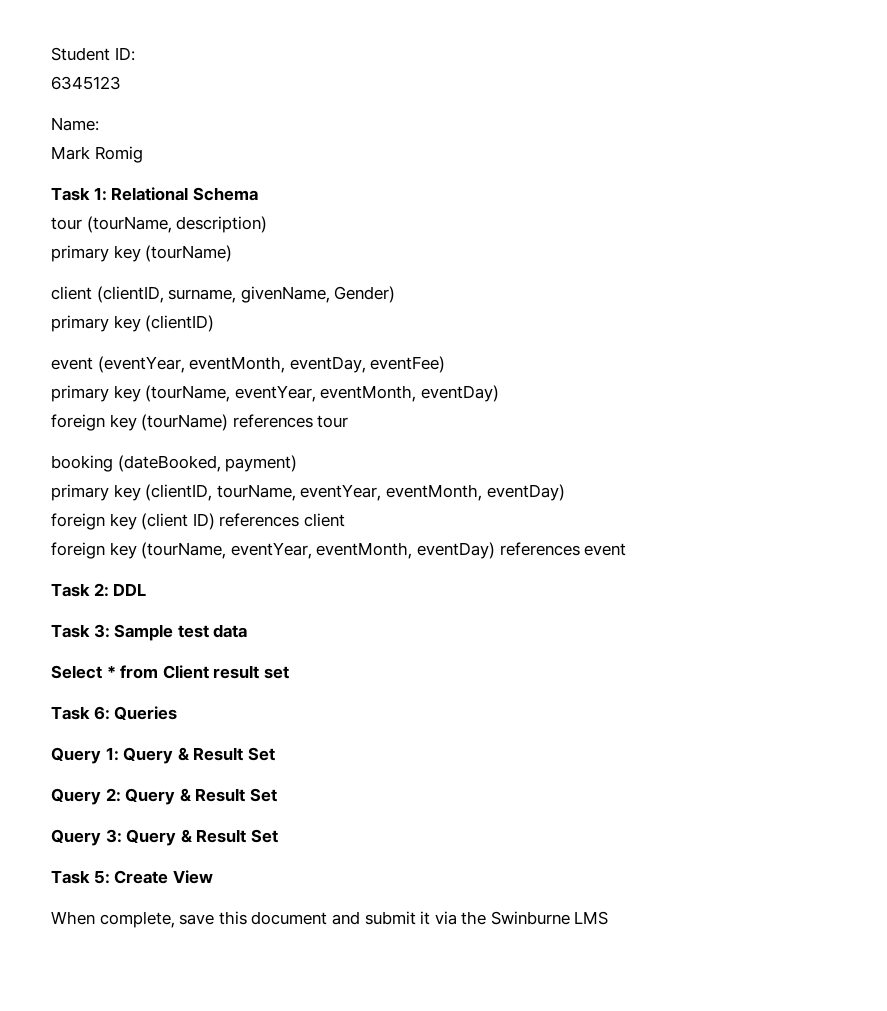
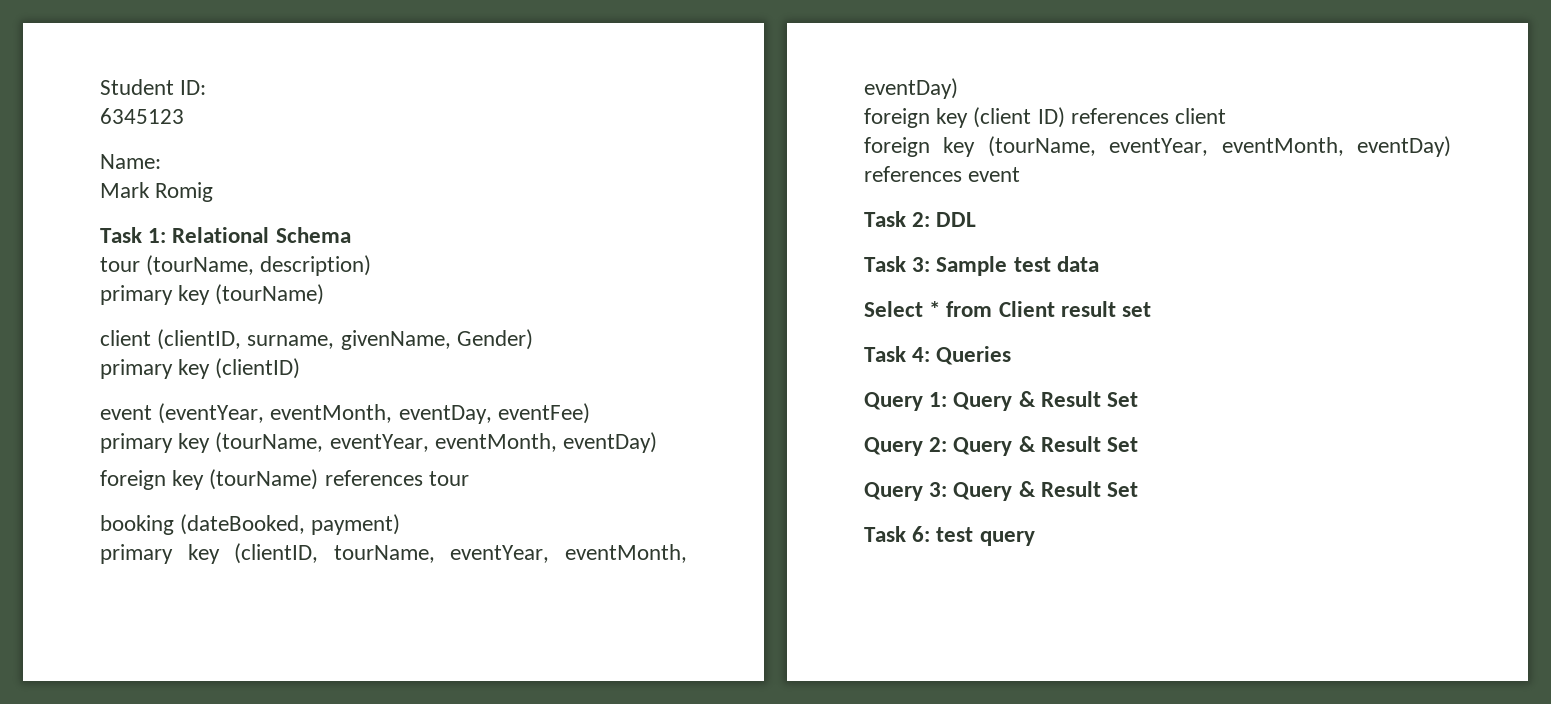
- Task 6: Queries
+ Task 4: Queries
- Task 5: Create View
- When complete, save this document and submit it via the Swinburne LMS
+ Task 6: test query

